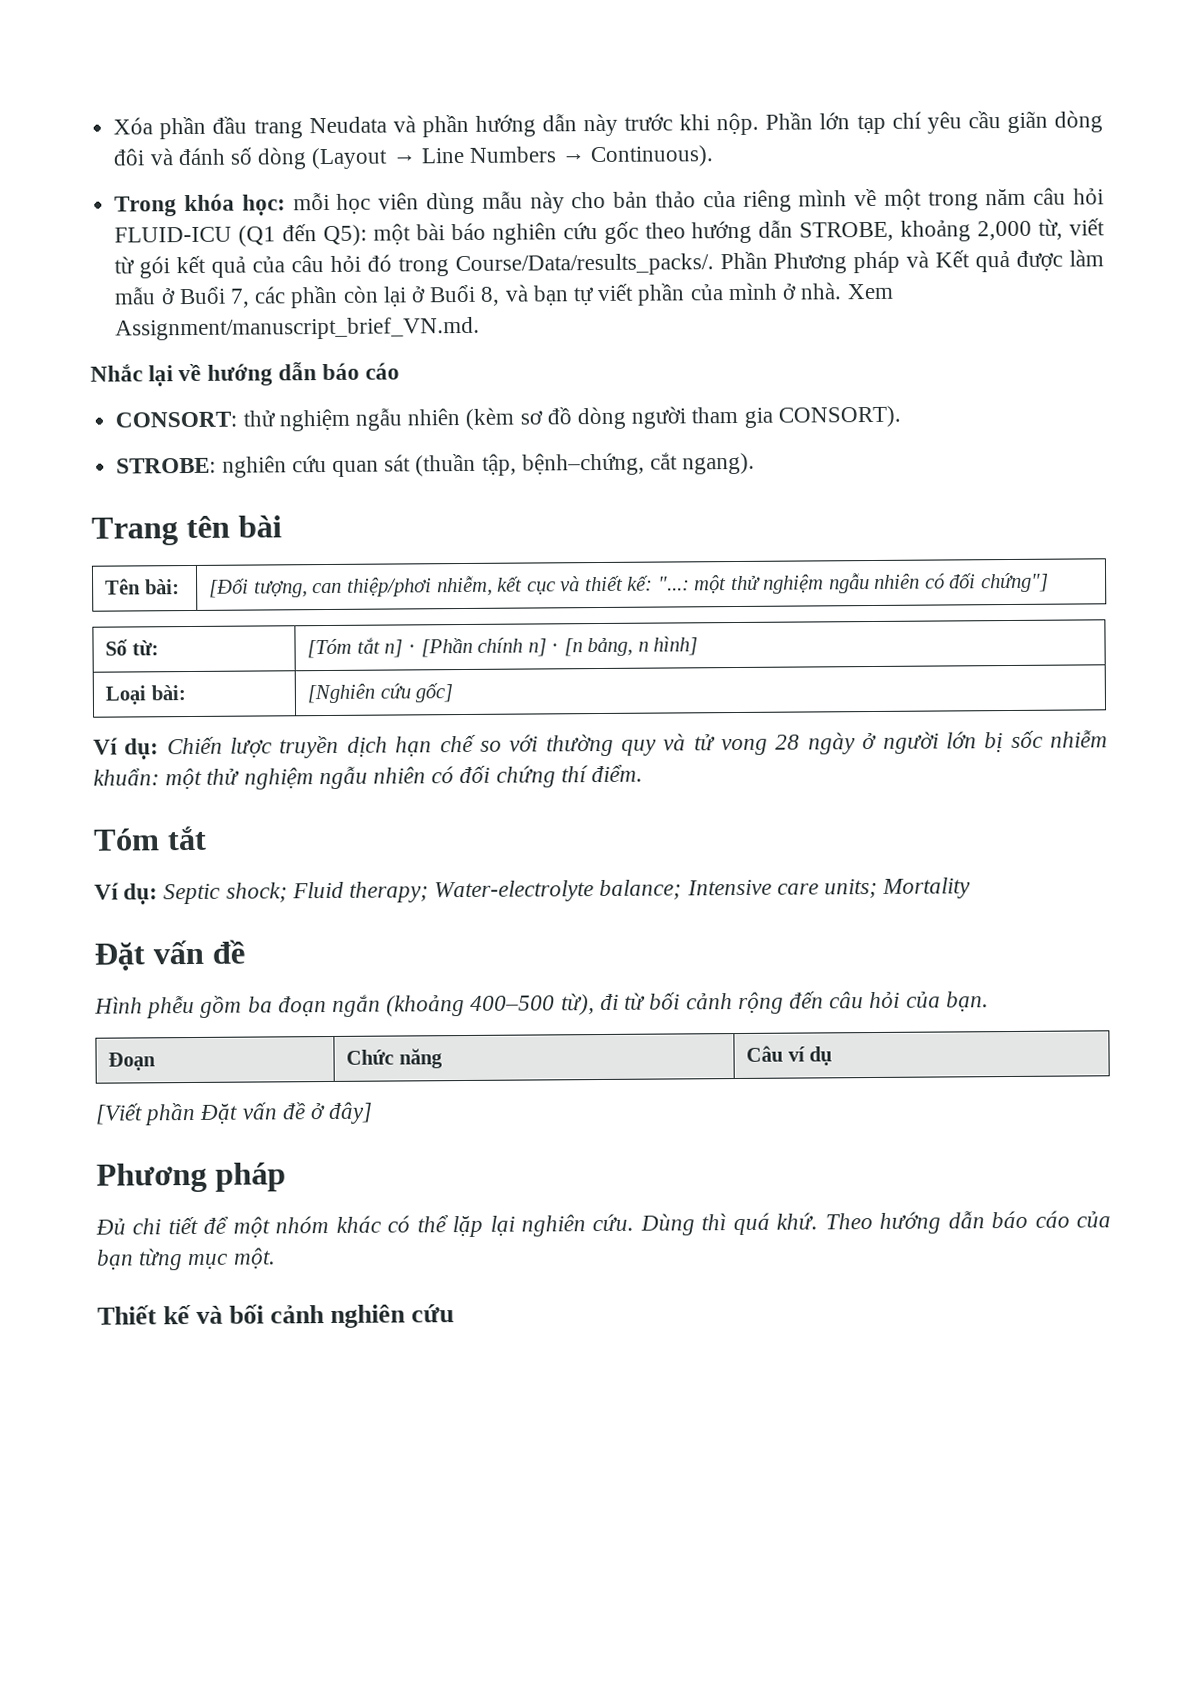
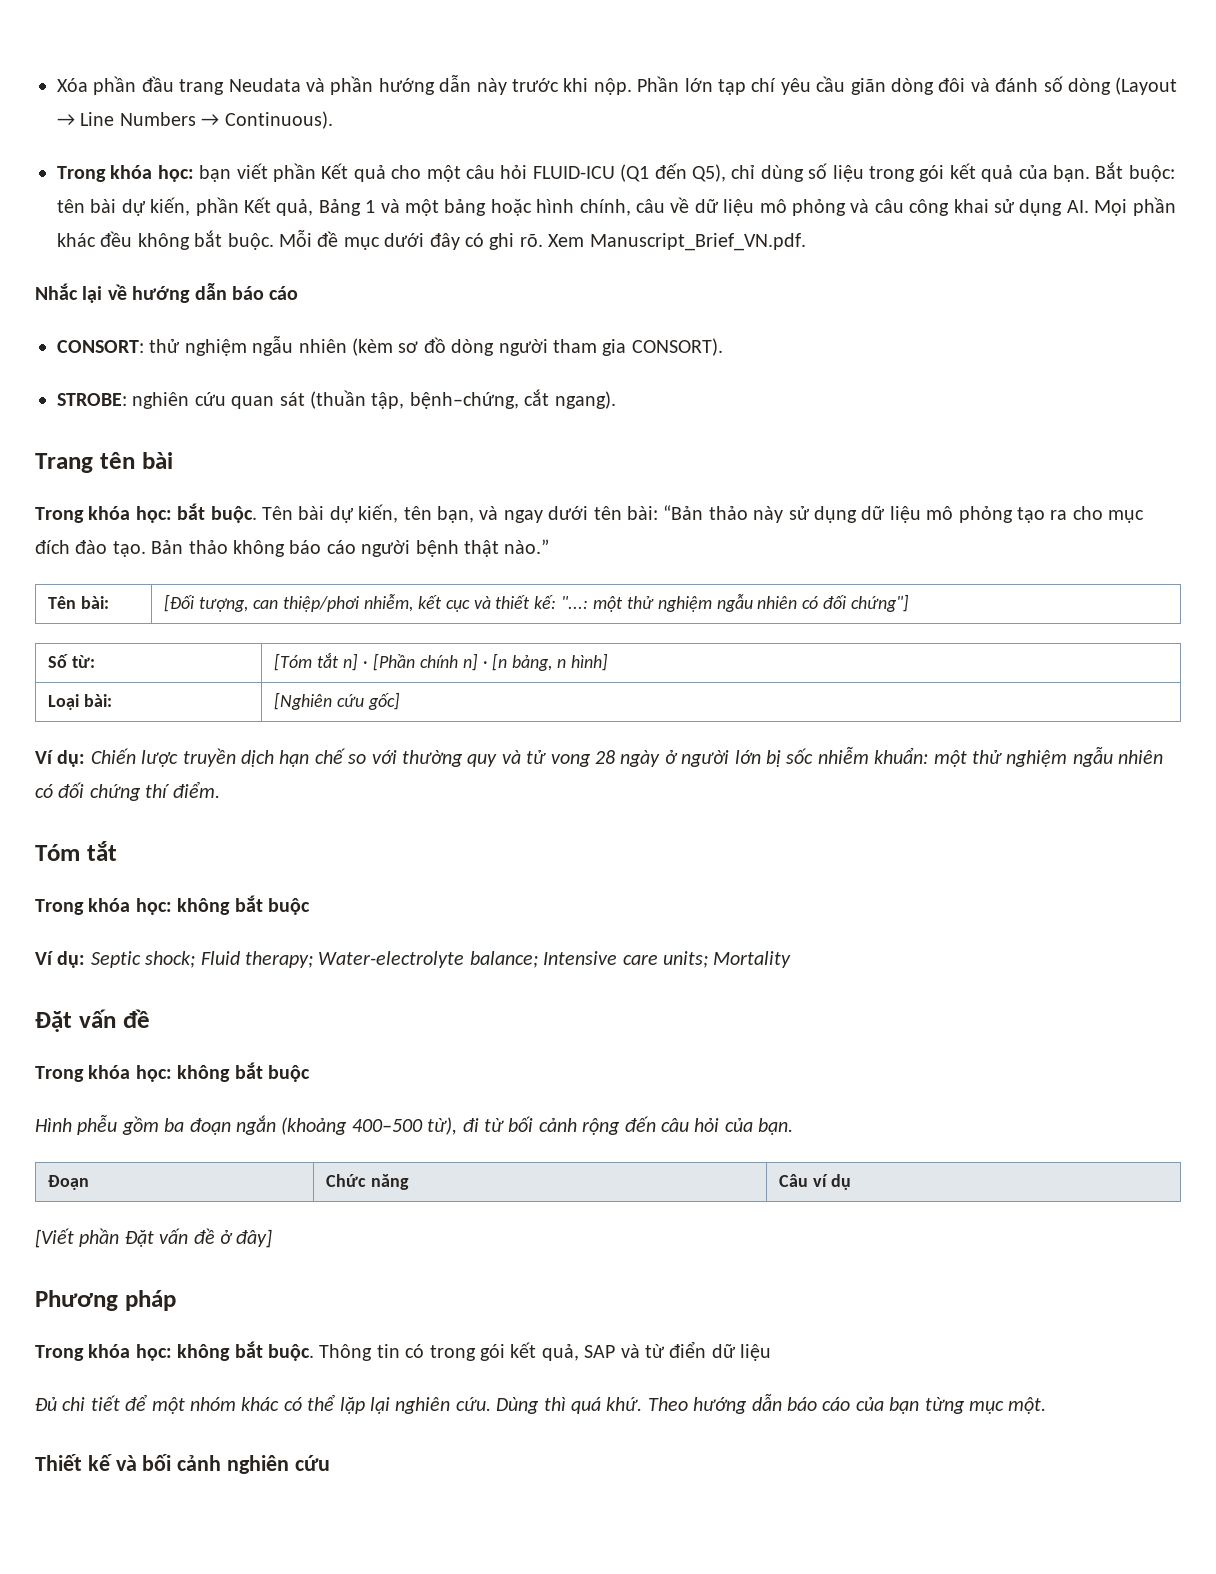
- Trong khóa học: mỗi học viên dùng mẫu này cho bản thảo của riêng mình về một trong năm câu hỏi FLUID-ICU (Q1 đến Q5): một bài báo nghiên cứu gốc theo hướng dẫn STROBE, khoảng 2,000 từ, viết từ gói kết quả của câu hỏi đó trong Course/Data/results_packs/. Phần Phương pháp và Kết quả được làm mẫu ở Buổi 7, các phần còn lại ở Buổi 8, và bạn tự viết phần của mình ở nhà. Xem Assignment/manuscript_brief_VN.md.
+ Trong khóa học: bạn viết phần Kết quả cho một câu hỏi FLUID-ICU (Q1 đến Q5), chỉ dùng số liệu trong gói kết quả của bạn. Bắt buộc: tên bài dự kiến, phần Kết quả, Bảng 1 và một bảng hoặc hình chính, câu về dữ liệu mô phỏng và câu công khai sử dụng AI. Mọi phần khác đều không bắt buộc. Mỗi đề mục dưới đây có ghi rõ. Xem Manuscript_Brief_VN.pdf.
+ Trong khóa học: bắt buộc. Tên bài dự kiến, tên bạn, và ngay dưới tên bài: “Bản thảo này sử dụng dữ liệu mô phỏng tạo ra cho mục đích đào tạo. Bản thảo không báo cáo người bệnh thật nào.”
  Tóm tắt
+ Trong khóa học: không bắt buộc
  Ví dụ: Septic shock; Fluid therapy; Water-electrolyte balance; Intensive care units; Mortality
  Đặt vấn đề
+ Trong khóa học: không bắt buộc
+ Trong khóa học: không bắt buộc. Thông tin có trong gói kết quả, SAP và từ điển dữ liệu

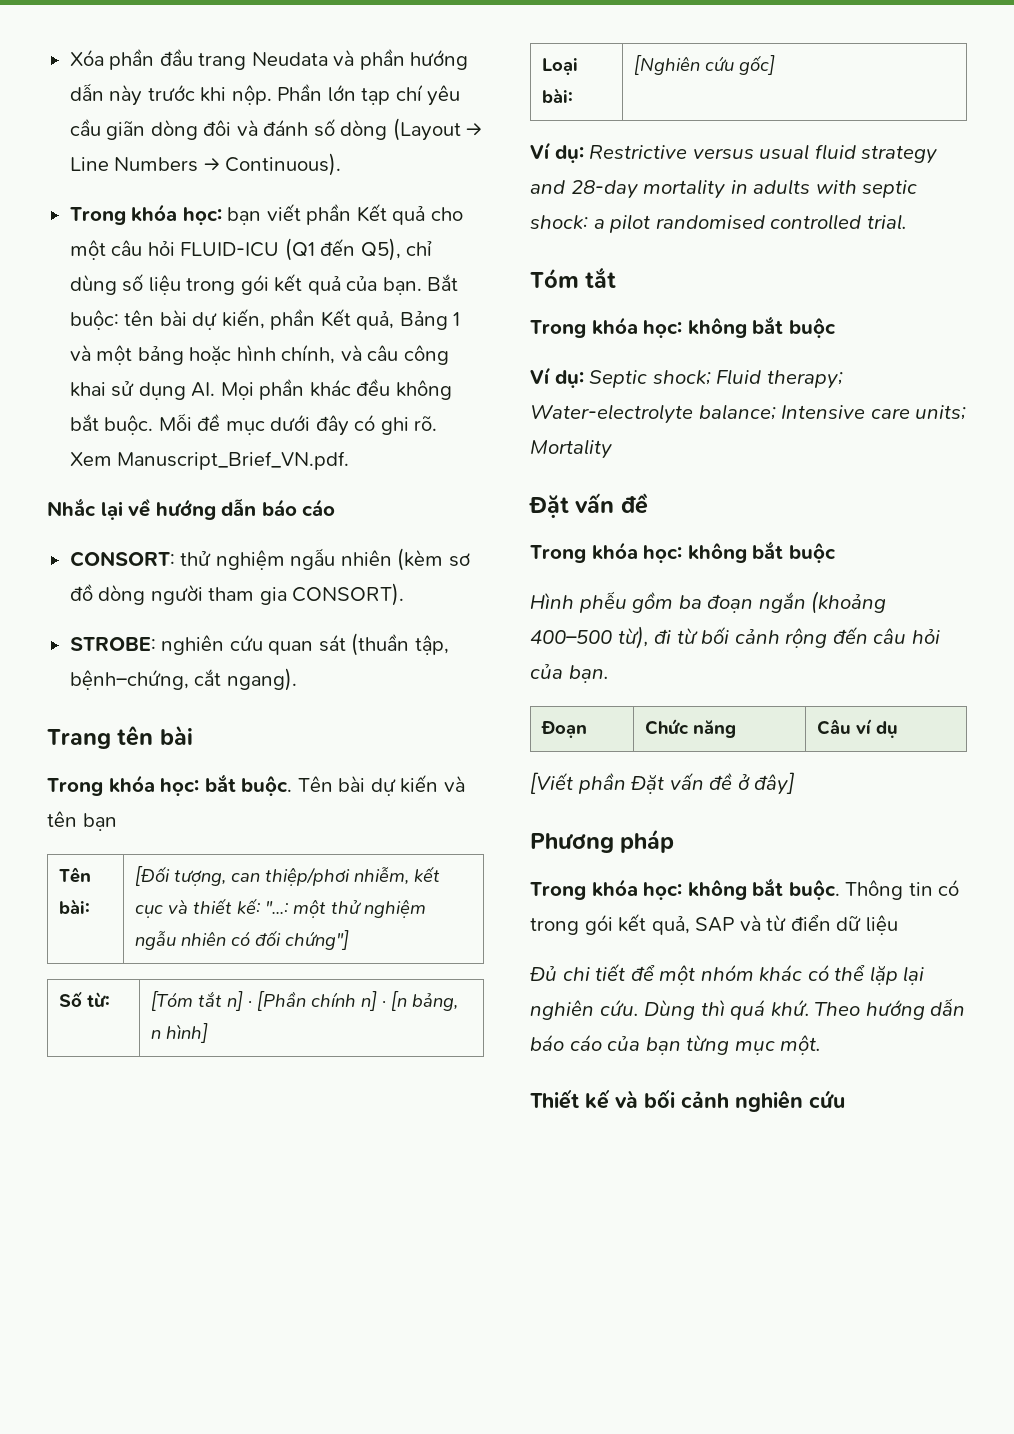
- Bắt buộc: tên bài dự kiến, phần Kết quả, Bảng 1 và một bảng hoặc hình chính, câu về dữ liệu mô phỏng và câu công khai sử dụng AI. Mọi phần khác đều không bắt buộc.
+ Bắt buộc: tên bài dự kiến, phần Kết quả, Bảng 1 và một bảng hoặc hình chính, và câu công khai sử dụng AI. Mọi phần khác đều không bắt buộc.
- Tên bài dự kiến, tên bạn, và ngay dưới tên bài: “Bản thảo này sử dụng dữ liệu mô phỏng tạo ra cho mục đích đào tạo. Bản thảo không báo cáo người bệnh thật nào.”
+ Tên bài dự kiến và tên bạn
- Ví dụ: Chiến lược truyền dịch hạn chế so với thường quy và tử vong 28 ngày ở người lớn bị sốc nhiễm khuẩn: một thử nghiệm ngẫu nhiên có đối chứng thí điểm.
+ Ví dụ: Restrictive versus usual fluid strategy and 28-day mortality in adults with septic shock: a pilot randomised controlled trial.

